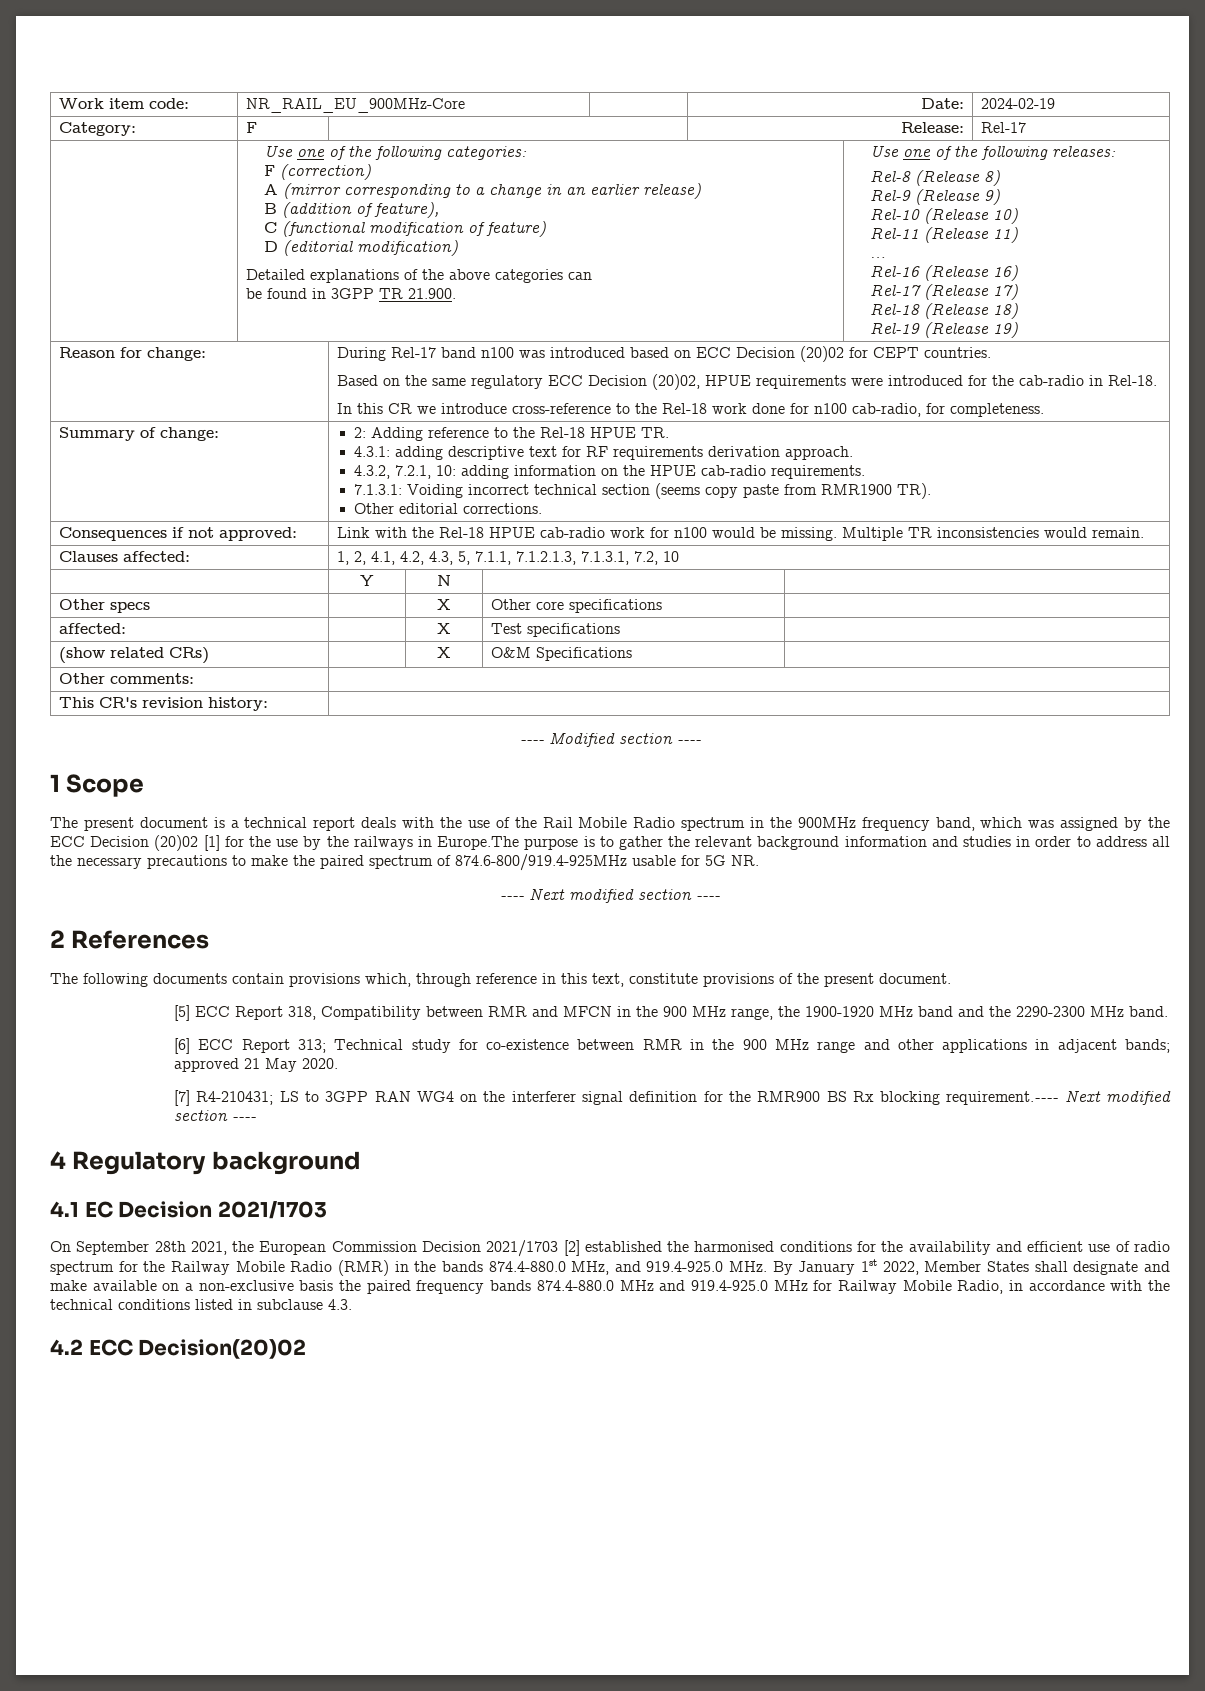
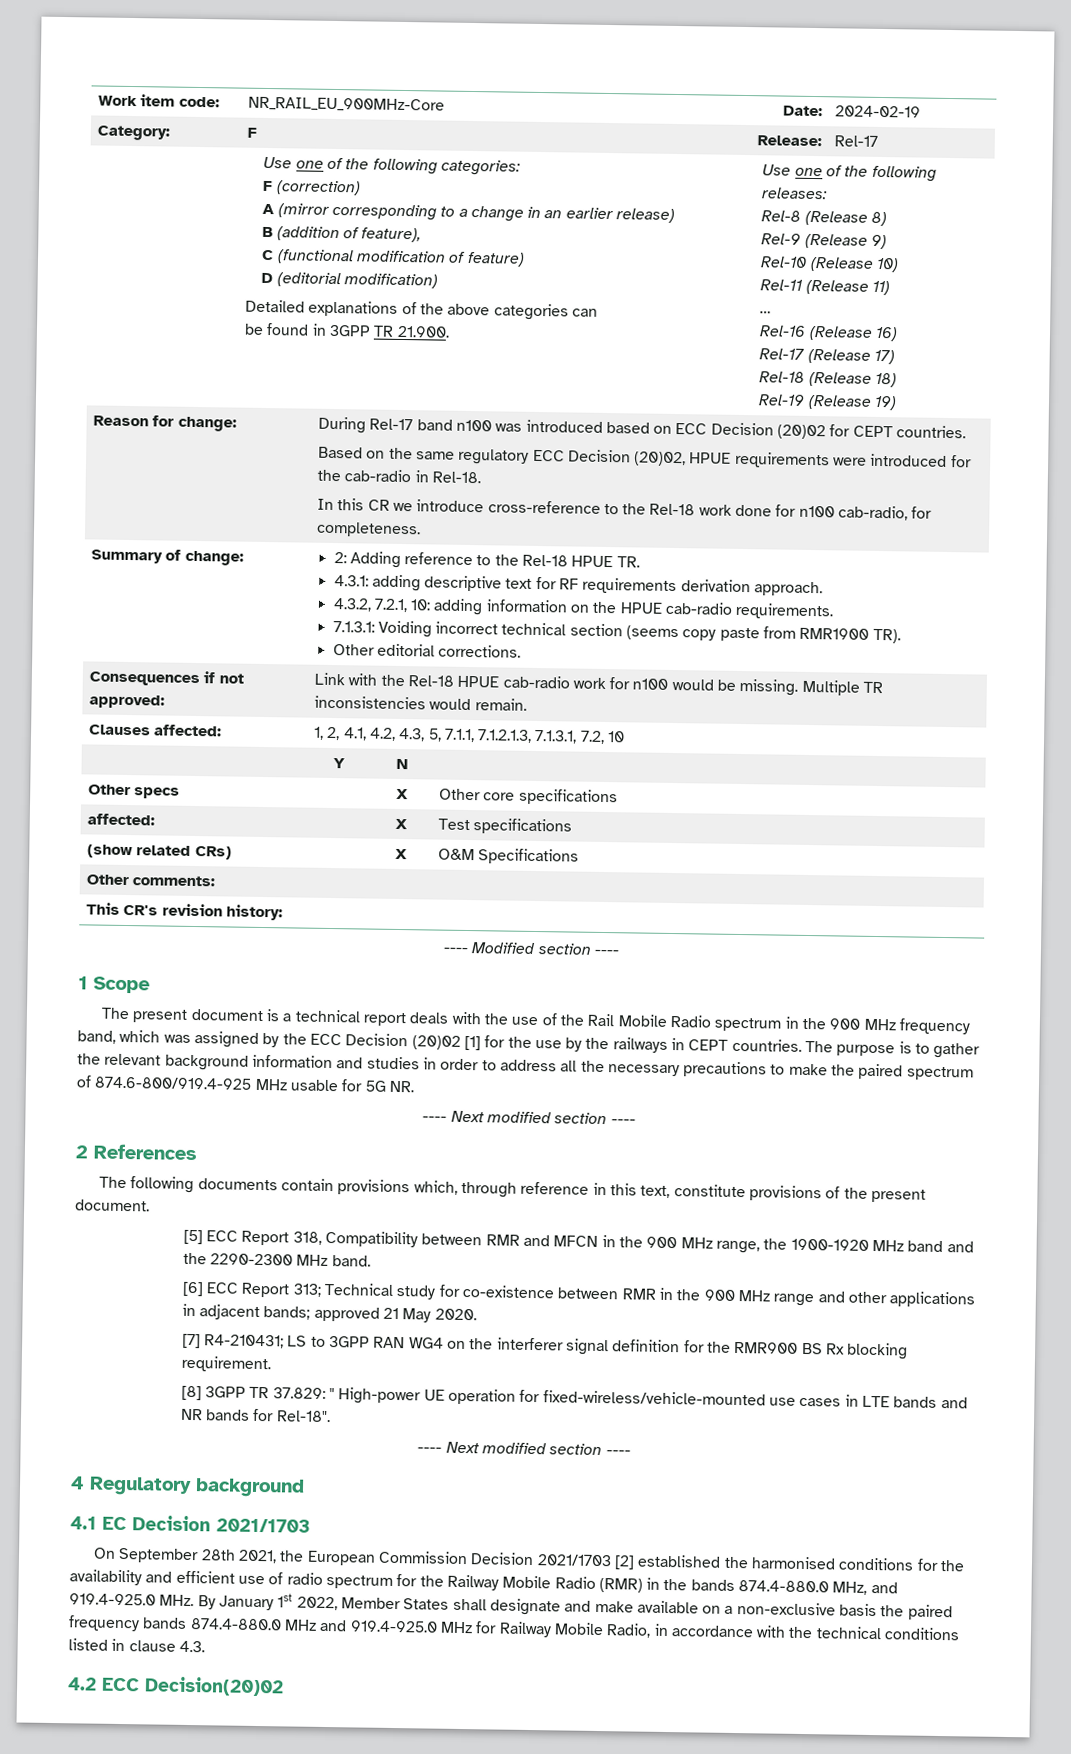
- The present document is a technical report deals with the use of the Rail Mobile Radio spectrum in the 900MHz frequency band, which was assigned by the ECC Decision (20)02 [1] for the use by the railways in Europe.The purpose is to gather the relevant background information and studies in order to address all the necessary precautions to make the paired spectrum of 874.6-800/919.4-925MHz usable for 5G NR.
+ The present document is a technical report deals with the use of the Rail Mobile Radio spectrum in the 900 MHz frequency band, which was assigned by the ECC Decision (20)02 [1] for the use by the railways in CEPT countries. The purpose is to gather the relevant background information and studies in order to address all the necessary precautions to make the paired spectrum of 874.6-800/919.4-925 MHz usable for 5G NR.
- [7] R4-210431; LS to 3GPP RAN WG4 on the interferer signal definition for the RMR900 BS Rx blocking requirement.---- Next modified section ----
+ [7] R4-210431; LS to 3GPP RAN WG4 on the interferer signal definition for the RMR900 BS Rx blocking requirement.
+ [8] 3GPP TR 37.829: " High-power UE operation for fixed-wireless/vehicle-mounted use cases in LTE bands and NR bands for Rel-18".
+ ---- Next modified section ----
- On September 28th 2021, the European Commission Decision 2021/1703 [2] established the harmonised conditions for the availability and efficient use of radio spectrum for the Railway Mobile Radio (RMR) in the bands 874.4-880.0 MHz, and 919.4-925.0 MHz. By January 1st 2022, Member States shall designate and make available on a non-exclusive basis the paired frequency bands 874.4-880.0 MHz and 919.4-925.0 MHz for Railway Mobile Radio, in accordance with the technical conditions listed in subclause 4.3.
+ On September 28th 2021, the European Commission Decision 2021/1703 [2] established the harmonised conditions for the availability and efficient use of radio spectrum for the Railway Mobile Radio (RMR) in the bands 874.4-880.0 MHz, and 919.4-925.0 MHz. By January 1st 2022, Member States shall designate and make available on a non-exclusive basis the paired frequency bands 874.4-880.0 MHz and 919.4-925.0 MHz for Railway Mobile Radio, in accordance with the technical conditions listed in clause 4.3.

